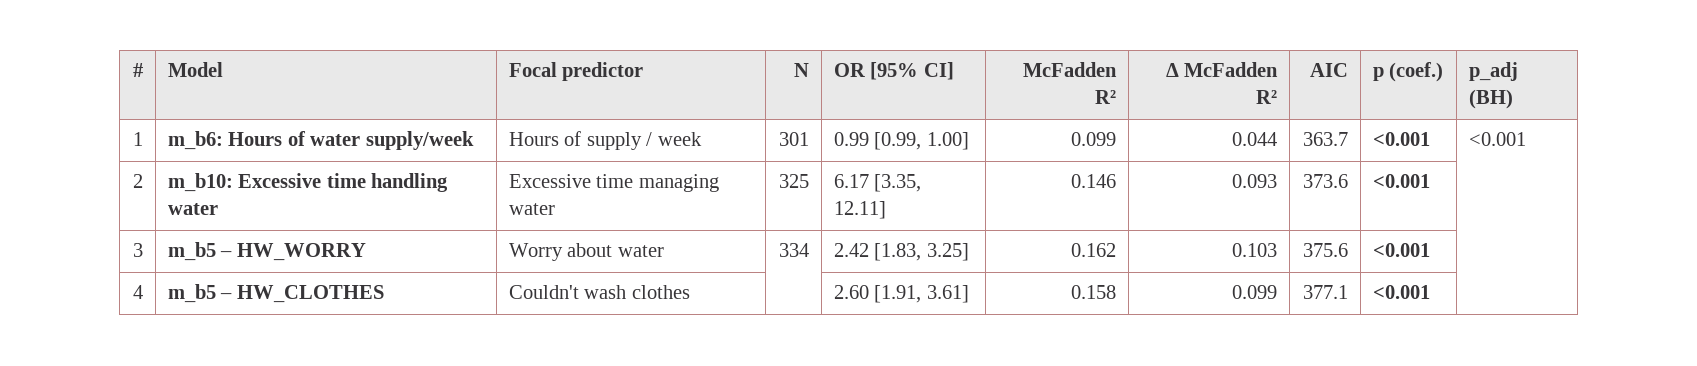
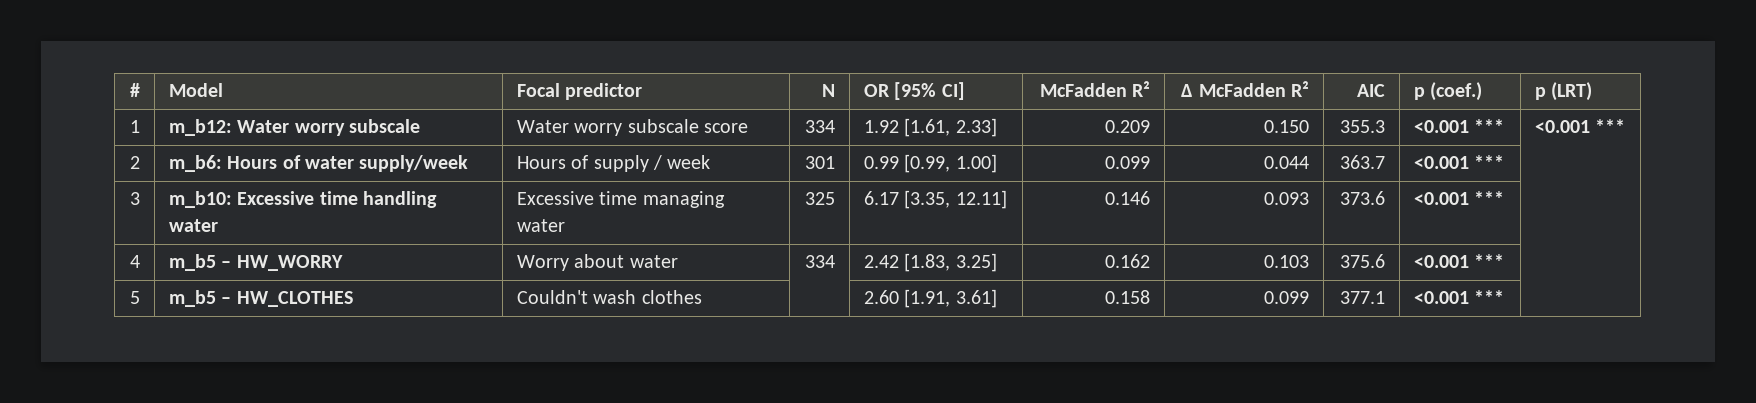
- # | Model | Focal predictor | N | OR [95% CI] | McFadden R² | Δ McFadden R² | AIC | p (coef.) | p_adj (BH)
- 1 | m_b6: Hours of water supply/week | Hours of supply / week | 301 | 0.99 [0.99, 1.00] | 0.099 | 0.044 | 363.7 | <0.001 | <0.001
- 2 | m_b10: Excessive time handling water | Excessive time managing water | 325 | 6.17 [3.35, 12.11] | 0.146 | 0.093 | 373.6 | <0.001 |
- 3 | m_b5 – HW_WORRY | Worry about water | 334 | 2.42 [1.83, 3.25] | 0.162 | 0.103 | 375.6 | <0.001 |
- 4 | m_b5 – HW_CLOTHES | Couldn't wash clothes | | 2.60 [1.91, 3.61] | 0.158 | 0.099 | 377.1 | <0.001 |
+ # | Model | Focal predictor | N | OR [95% CI] | McFadden R² | Δ McFadden R² | AIC | p (coef.) | p (LRT)
+ 1 | m_b12: Water worry subscale | Water worry subscale score | 334 | 1.92 [1.61, 2.33] | 0.209 | 0.150 | 355.3 | <0.001 *** | <0.001 ***
+ 2 | m_b6: Hours of water supply/week | Hours of supply / week | 301 | 0.99 [0.99, 1.00] | 0.099 | 0.044 | 363.7 | <0.001 *** |
+ 3 | m_b10: Excessive time handling water | Excessive time managing water | 325 | 6.17 [3.35, 12.11] | 0.146 | 0.093 | 373.6 | <0.001 *** |
+ 4 | m_b5 – HW_WORRY | Worry about water | 334 | 2.42 [1.83, 3.25] | 0.162 | 0.103 | 375.6 | <0.001 *** |
+ 5 | m_b5 – HW_CLOTHES | Couldn't wash clothes | | 2.60 [1.91, 3.61] | 0.158 | 0.099 | 377.1 | <0.001 *** |

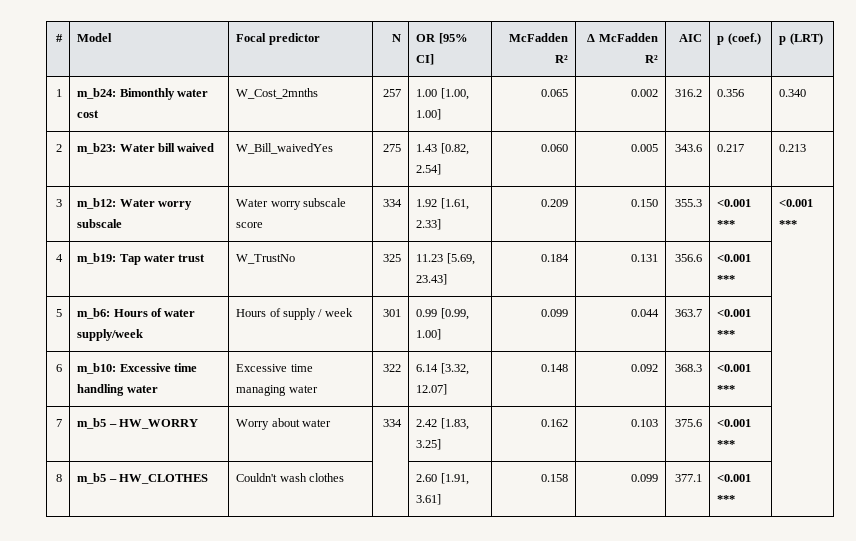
- 1 | m_b12: Water worry subscale | Water worry subscale score | 334 | 1.92 [1.61, 2.33] | 0.209 | 0.150 | 355.3 | <0.001 *** | <0.001 ***
+ 1 | m_b24: Bimonthly water cost | W_Cost_2mnths | 257 | 1.00 [1.00, 1.00] | 0.065 | 0.002 | 316.2 | 0.356 | 0.340
+ 2 | m_b23: Water bill waived | W_Bill_waivedYes | 275 | 1.43 [0.82, 2.54] | 0.060 | 0.005 | 343.6 | 0.217 | 0.213
+ 3 | m_b12: Water worry subscale | Water worry subscale score | 334 | 1.92 [1.61, 2.33] | 0.209 | 0.150 | 355.3 | <0.001 *** | <0.001 ***
- 2 | m_b6: Hours of water supply/week | Hours of supply / week | 301 | 0.99 [0.99, 1.00] | 0.099 | 0.044 | 363.7 | <0.001 *** |
+ 4 | m_b19: Tap water trust | W_TrustNo | 325 | 11.23 [5.69, 23.43] | 0.184 | 0.131 | 356.6 | <0.001 *** |
+ 5 | m_b6: Hours of water supply/week | Hours of supply / week | 301 | 0.99 [0.99, 1.00] | 0.099 | 0.044 | 363.7 | <0.001 *** |
- 3 | m_b10: Excessive time handling water | Excessive time managing water | 325 | 6.17 [3.35, 12.11] | 0.146 | 0.093 | 373.6 | <0.001 *** |
- 4 | m_b5 – HW_WORRY | Worry about water | 334 | 2.42 [1.83, 3.25] | 0.162 | 0.103 | 375.6 | <0.001 *** |
+ 6 | m_b10: Excessive time handling water | Excessive time managing water | 322 | 6.14 [3.32, 12.07] | 0.148 | 0.092 | 368.3 | <0.001 *** |
+ 7 | m_b5 – HW_WORRY | Worry about water | 334 | 2.42 [1.83, 3.25] | 0.162 | 0.103 | 375.6 | <0.001 *** |
- 5 | m_b5 – HW_CLOTHES | Couldn't wash clothes | | 2.60 [1.91, 3.61] | 0.158 | 0.099 | 377.1 | <0.001 *** |
+ 8 | m_b5 – HW_CLOTHES | Couldn't wash clothes | | 2.60 [1.91, 3.61] | 0.158 | 0.099 | 377.1 | <0.001 *** |

